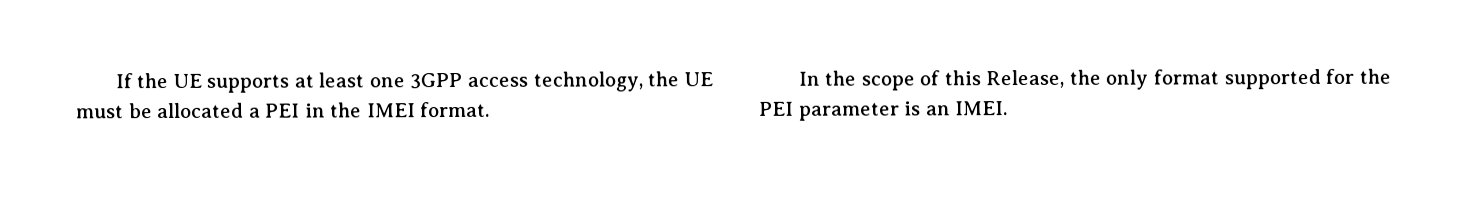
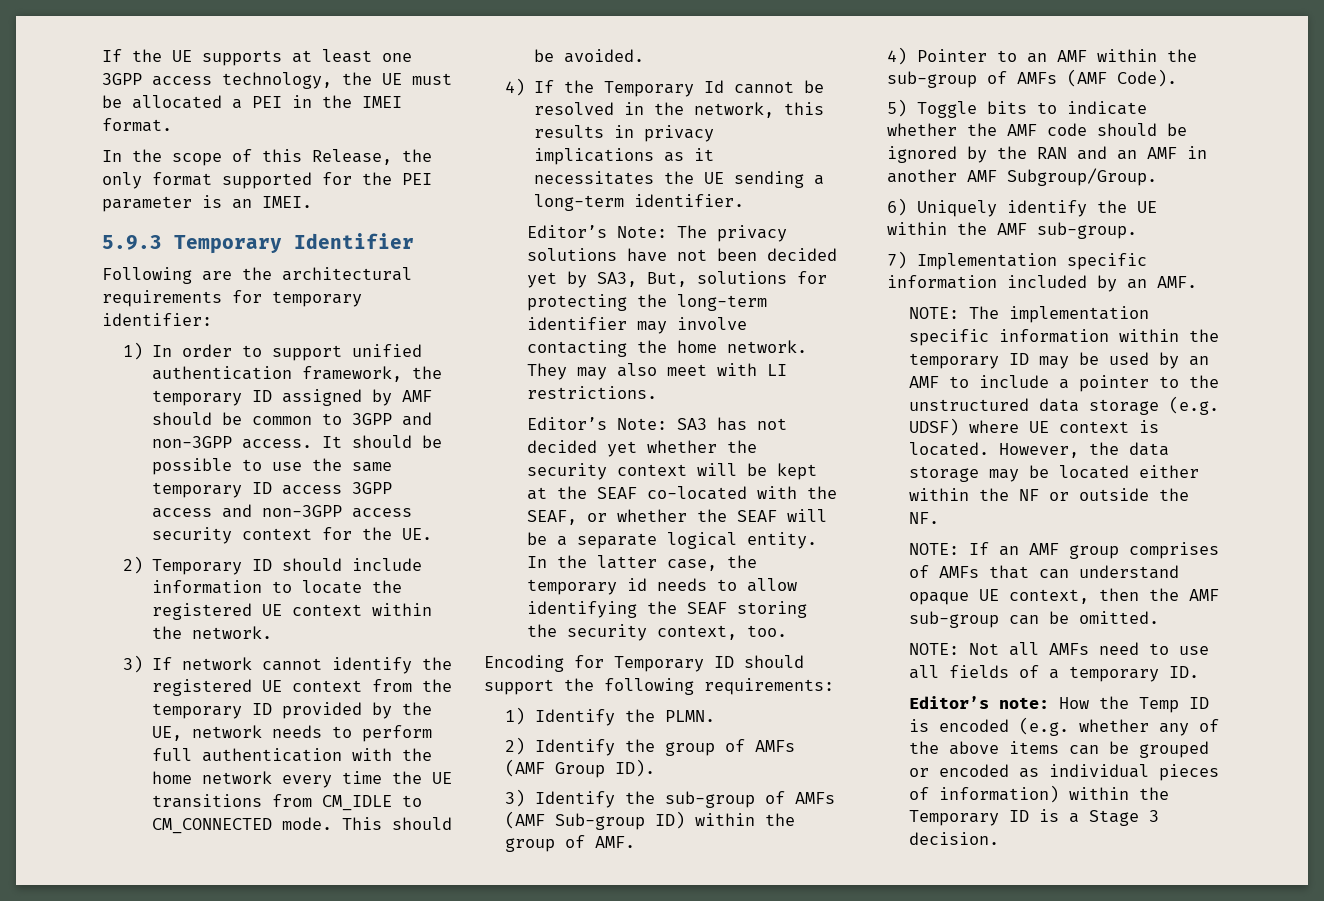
+ 5.9.3 Temporary Identifier
+ Following are the architectural requirements for temporary identifier:
+ 1) In order to support unified authentication framework, the temporary ID assigned by AMF should be common to 3GPP and non-3GPP access. It should be possible to use the same temporary ID access 3GPP access and non-3GPP access security context for the UE.
+ 2) Temporary ID should include information to locate the registered UE context within the network.
+ 3) If network cannot identify the registered UE context from the temporary ID provided by the UE, network needs to perform full authentication with the home network every time the UE transitions from CM_IDLE to CM_CONNECTED mode. This should be avoided.
+ 4) If the Temporary Id cannot be resolved in the network, this results in privacy implications as it necessitates the UE sending a long-term identifier.
+ Editor’s Note: The privacy solutions have not been decided yet by SA3, But, solutions for protecting the long-term identifier may involve contacting the home network. They may also meet with LI restrictions.
+ Editor’s Note: SA3 has not decided yet whether the security context will be kept at the SEAF co-located with the SEAF, or whether the SEAF will be a separate logical entity. In the latter case, the temporary id needs to allow identifying the SEAF storing the security context, too.
+ Encoding for Temporary ID should support the following requirements:
+ 1) Identify the PLMN.
+ 2) Identify the group of AMFs (AMF Group ID).
+ 3) Identify the sub-group of AMFs (AMF Sub-group ID) within the group of AMF.
+ 4) Pointer to an AMF within the sub-group of AMFs (AMF Code).
+ 5) Toggle bits to indicate whether the AMF code should be ignored by the RAN and an AMF in another AMF Subgroup/Group.
+ 6) Uniquely identify the UE within the AMF sub-group.
+ 7) Implementation specific information included by an AMF.
+ NOTE: The implementation specific information within the temporary ID may be used by an AMF to include a pointer to the unstructured data storage (e.g. UDSF) where UE context is located. However, the data storage may be located either within the NF or outside the NF.
+ NOTE: If an AMF group comprises of AMFs that can understand opaque UE context, then the AMF sub-group can be omitted.
+ NOTE: Not all AMFs need to use all fields of a temporary ID.
+ Editor’s note: How the Temp ID is encoded (e.g. whether any of the above items can be grouped or encoded as individual pieces of information) within the Temporary ID is a Stage 3 decision.

